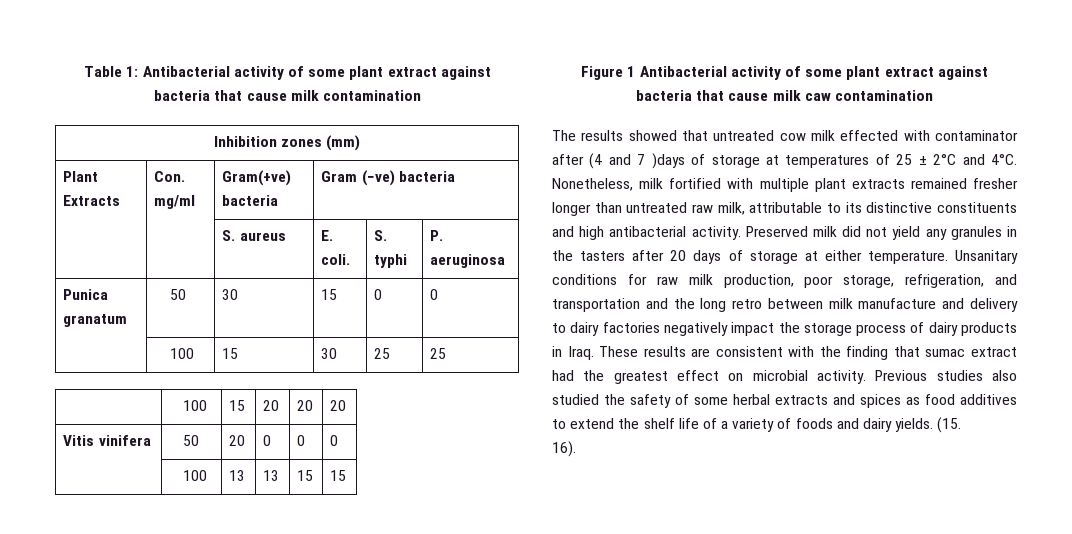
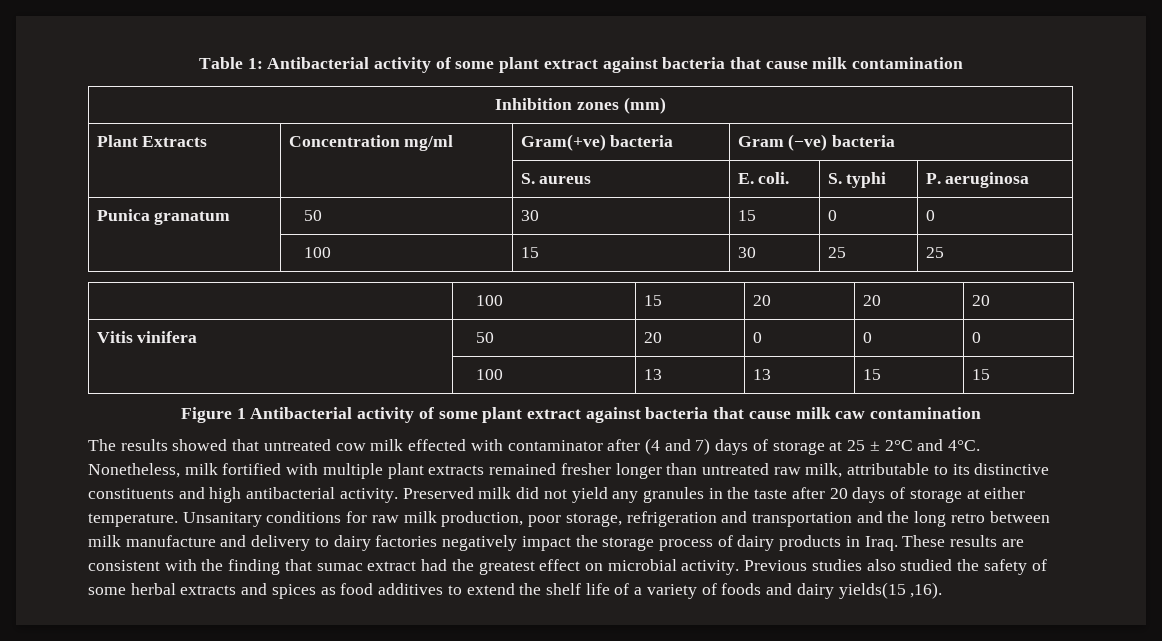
- Plant Extracts | Con. mg/ml | Gram(+ve) bacteria | Gram (−ve) bacteria
+ Plant Extracts | Concentration mg/ml | Gram(+ve) bacteria | Gram (−ve) bacteria
- The results showed that untreated cow milk effected with contaminator after (4 and 7 )days of storage at temperatures of 25 ± 2°C and 4°C.
+ The results showed that untreated cow milk effected with contaminator after (4 and 7) days of storage at 25 ± 2°C and 4°C.
- Preserved milk did not yield any granules in the tasters after 20 days of storage at either temperature.
+ Preserved milk did not yield any granules in the taste after 20 days of storage at either temperature.
- Unsanitary conditions for raw milk production, poor storage, refrigeration, and transportation and the long retro between milk manufacture and delivery to dairy factories negatively impact the storage process of dairy products in Iraq.
+ Unsanitary conditions for raw milk production, poor storage, refrigeration and transportation and the long retro between milk manufacture and delivery to dairy factories negatively impact the storage process of dairy products in Iraq.
- Previous studies also studied the safety of some herbal extracts and spices as food additives to extend the shelf life of a variety of foods and dairy yields. (15.
- 16).
+ Previous studies also studied the safety of some herbal extracts and spices as food additives to extend the shelf life of a variety of foods and dairy yields(15 ,16).

